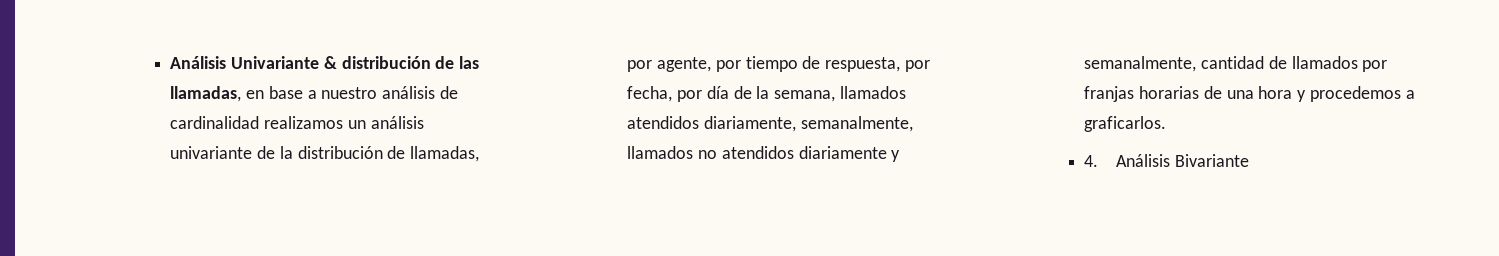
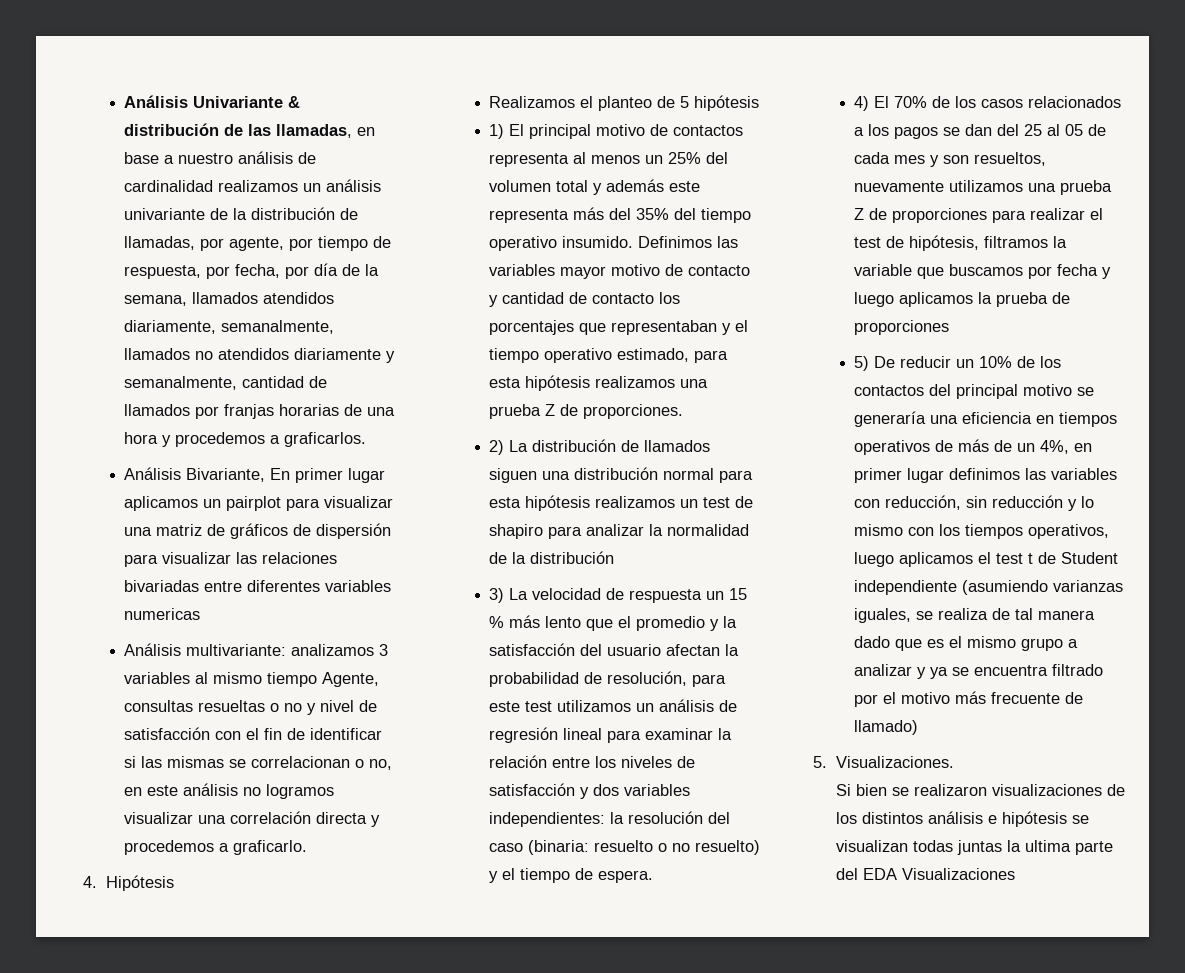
- 4. Análisis Bivariante
+ Análisis Bivariante, En primer lugar aplicamos un pairplot para visualizar una matriz de gráficos de dispersión para visualizar las relaciones bivariadas entre diferentes variables numericas
+ Análisis multivariante: analizamos 3 variables al mismo tiempo Agente, consultas resueltas o no y nivel de satisfacción con el fin de identificar si las mismas se correlacionan o no, en este análisis no logramos visualizar una correlación directa y procedemos a graficarlo.
+ 4. Hipótesis
+ Realizamos el planteo de 5 hipótesis
+ 1) El principal motivo de contactos representa al menos un 25% del volumen total y además este representa más del 35% del tiempo operativo insumido. Definimos las variables mayor motivo de contacto y cantidad de contacto los porcentajes que representaban y el tiempo operativo estimado, para esta hipótesis realizamos una prueba Z de proporciones.
+ 2) La distribución de llamados siguen una distribución normal para esta hipótesis realizamos un test de shapiro para analizar la normalidad de la distribución
+ 3) La velocidad de respuesta un 15 % más lento que el promedio y la satisfacción del usuario afectan la probabilidad de resolución, para este test utilizamos un análisis de regresión lineal para examinar la relación entre los niveles de satisfacción y dos variables independientes: la resolución del caso (binaria: resuelto o no resuelto) y el tiempo de espera.
+ 4) El 70% de los casos relacionados a los pagos se dan del 25 al 05 de cada mes y son resueltos, nuevamente utilizamos una prueba Z de proporciones para realizar el test de hipótesis, filtramos la variable que buscamos por fecha y luego aplicamos la prueba de proporciones
+ 5) De reducir un 10% de los contactos del principal motivo se generaría una eficiencia en tiempos operativos de más de un 4%, en primer lugar definimos las variables con reducción, sin reducción y lo mismo con los tiempos operativos, luego aplicamos el test t de Student independiente (asumiendo varianzas iguales, se realiza de tal manera dado que es el mismo grupo a analizar y ya se encuentra filtrado por el motivo más frecuente de llamado)
+ 5. Visualizaciones.
+ Si bien se realizaron visualizaciones de los distintos análisis e hipótesis se visualizan todas juntas la ultima parte del EDA Visualizaciones

